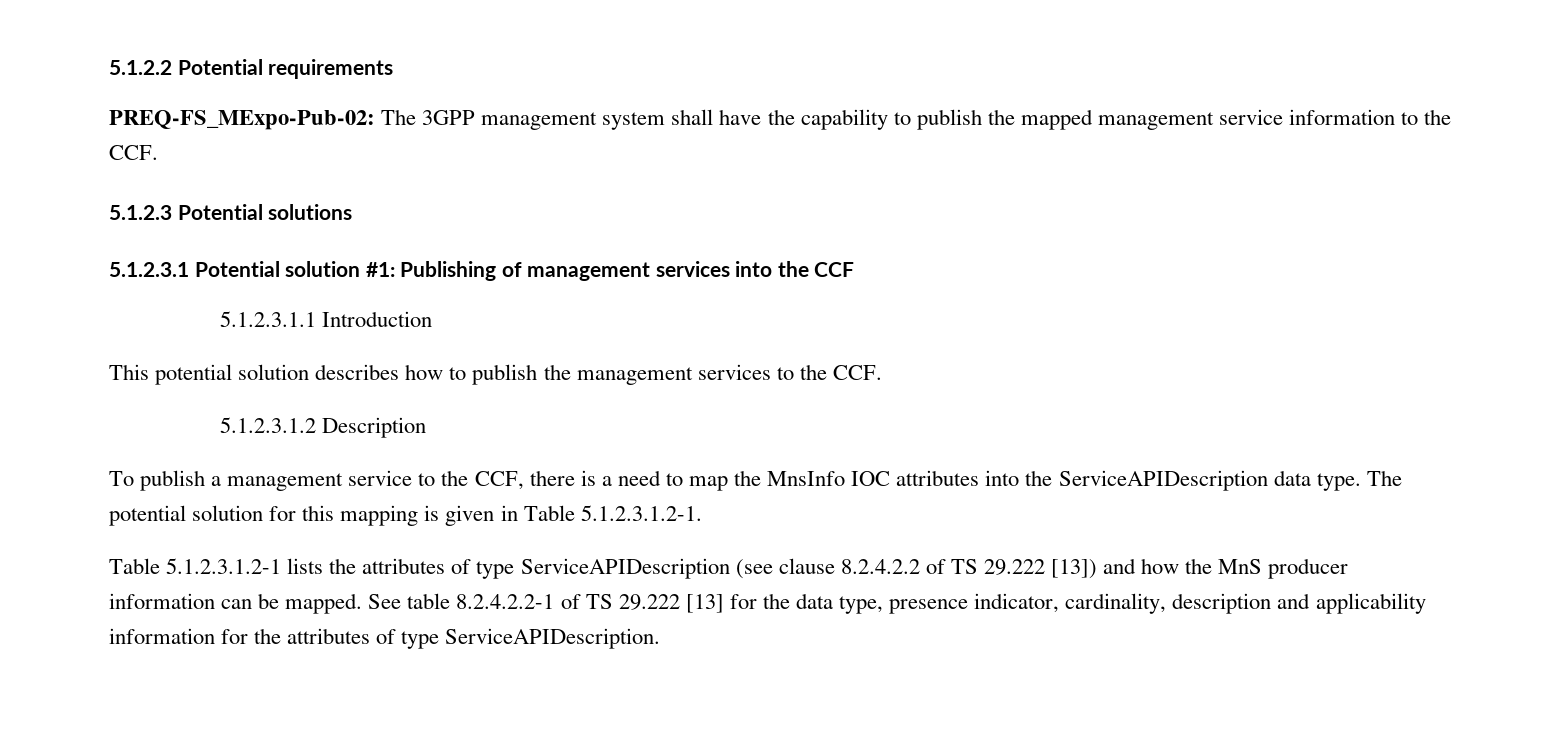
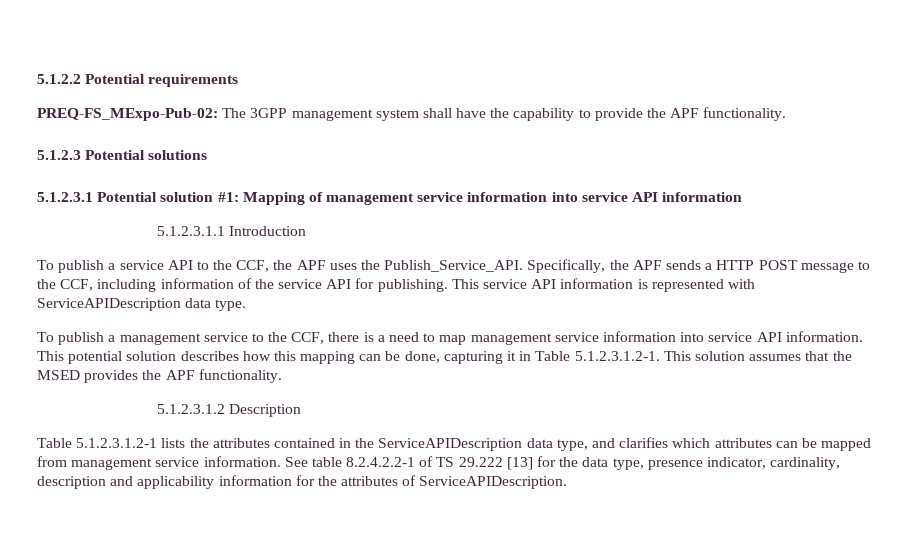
- PREQ-FS_MExpo-Pub-02: The 3GPP management system shall have the capability to publish the mapped management service information to the CCF.
+ PREQ-FS_MExpo-Pub-02: The 3GPP management system shall have the capability to provide the APF functionality.
- 5.1.2.3.1 Potential solution #1: Publishing of management services into the CCF
+ 5.1.2.3.1 Potential solution #1: Mapping of management service information into service API information
  5.1.2.3.1.1 Introduction
- This potential solution describes how to publish the management services to the CCF.
- 5.1.2.3.1.2 Description
+ To publish a service API to the CCF, the APF uses the Publish_Service_API. Specifically, the APF sends a HTTP POST message to the CCF, including information of the service API for publishing. This service API information is represented with ServiceAPIDescription data type.
- To publish a management service to the CCF, there is a need to map the MnsInfo IOC attributes into the ServiceAPIDescription data type. The potential solution for this mapping is given in Table 5.1.2.3.1.2-1.
+ To publish a management service to the CCF, there is a need to map management service information into service API information. This potential solution describes how this mapping can be done, capturing it in Table 5.1.2.3.1.2-1. This solution assumes that the MSED provides the APF functionality.
+ 5.1.2.3.1.2 Description
- Table 5.1.2.3.1.2-1 lists the attributes of type ServiceAPIDescription (see clause 8.2.4.2.2 of TS 29.222 [13]) and how the MnS producer information can be mapped.
+ Table 5.1.2.3.1.2-1 lists the attributes contained in the ServiceAPIDescription data type, and clarifies which attributes can be mapped from management service information.
- See table 8.2.4.2.2-1 of TS 29.222 [13] for the data type, presence indicator, cardinality, description and applicability information for the attributes of type ServiceAPIDescription.
+ See table 8.2.4.2.2-1 of TS 29.222 [13] for the data type, presence indicator, cardinality, description and applicability information for the attributes of ServiceAPIDescription.

